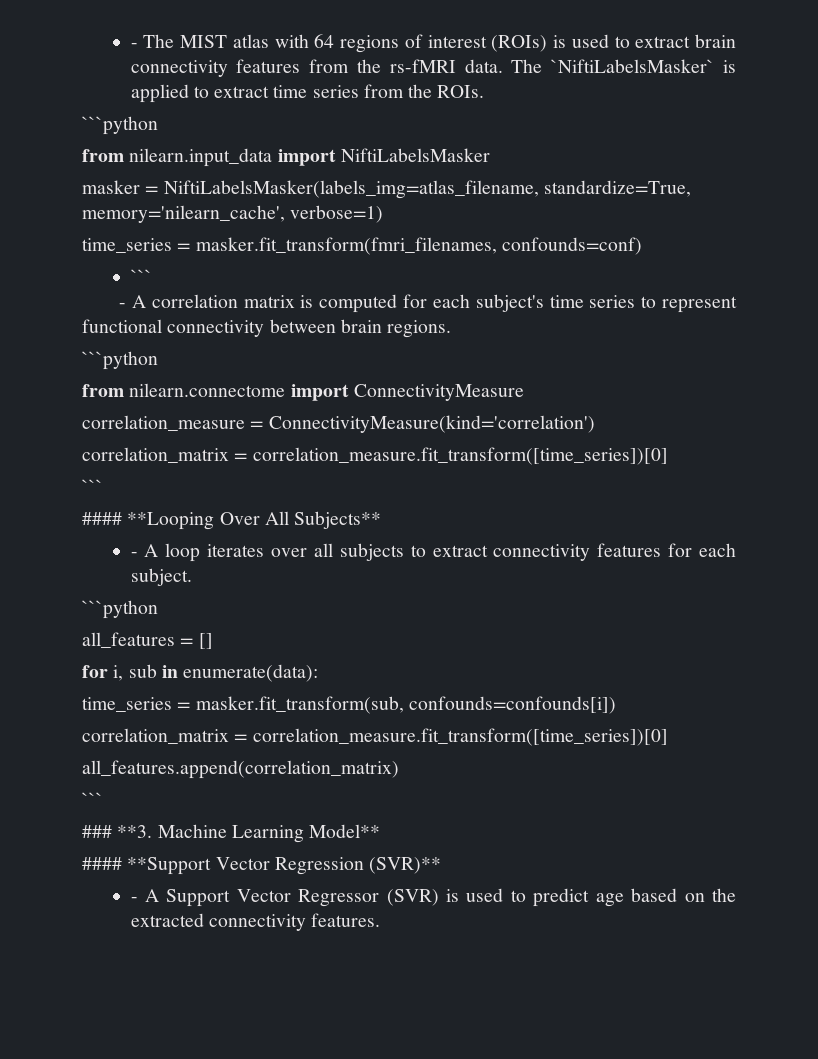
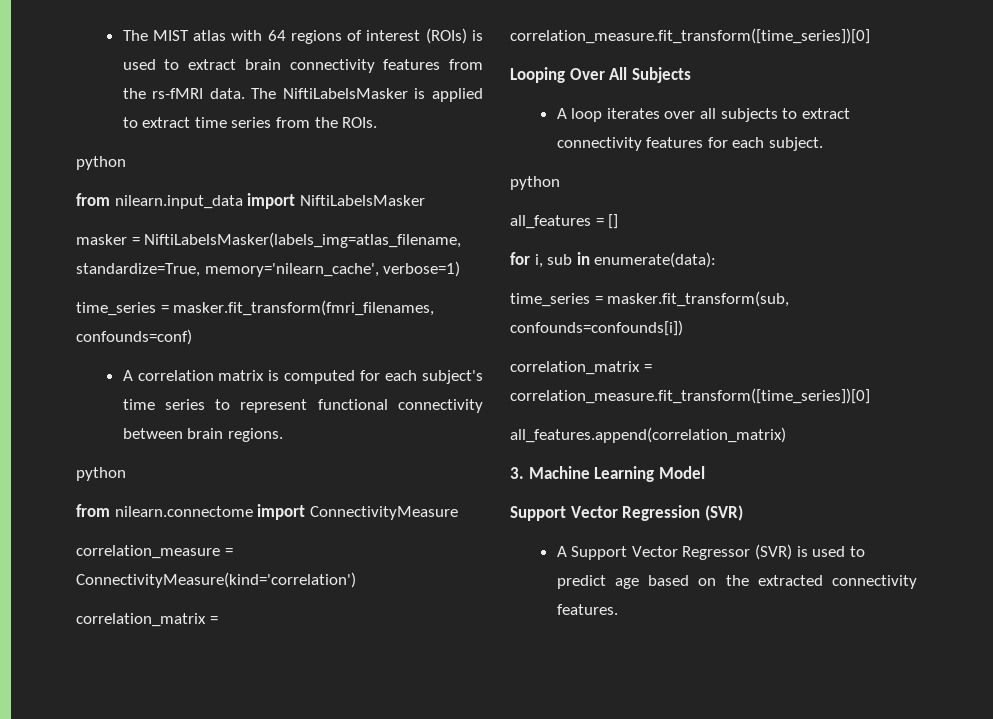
- - The MIST atlas with 64 regions of interest (ROIs) is used to extract brain connectivity features from the rs-fMRI data.
+ The MIST atlas with 64 regions of interest (ROIs) is used to extract brain connectivity features from the rs-fMRI data.
- The `NiftiLabelsMasker` is applied to extract time series from the ROIs.
- ```python
+ The NiftiLabelsMasker is applied to extract time series from the ROIs.
+ python
  time_series = masker.fit_transform(fmri_filenames, confounds=conf)
- ```
- - A correlation matrix is computed for each subject's time series to represent functional connectivity between brain regions.
- ```python
+ A correlation matrix is computed for each subject's time series to represent functional connectivity between brain regions.
+ python
  correlation_measure = ConnectivityMeasure(kind='correlation')
  correlation_matrix = correlation_measure.fit_transform([time_series])[0]
- ```
- #### **Looping Over All Subjects**
- - A loop iterates over all subjects to extract connectivity features for each subject.
- ```python
+ Looping Over All Subjects
+ A loop iterates over all subjects to extract connectivity features for each subject.
+ python
  all_features.append(correlation_matrix)
- ```
- ### **3. Machine Learning Model**
- #### **Support Vector Regression (SVR)**
- - A Support Vector Regressor (SVR) is used to predict age based on the extracted connectivity features.
+ 3. Machine Learning Model
+ Support Vector Regression (SVR)
+ A Support Vector Regressor (SVR) is used to predict age based on the extracted connectivity features.

